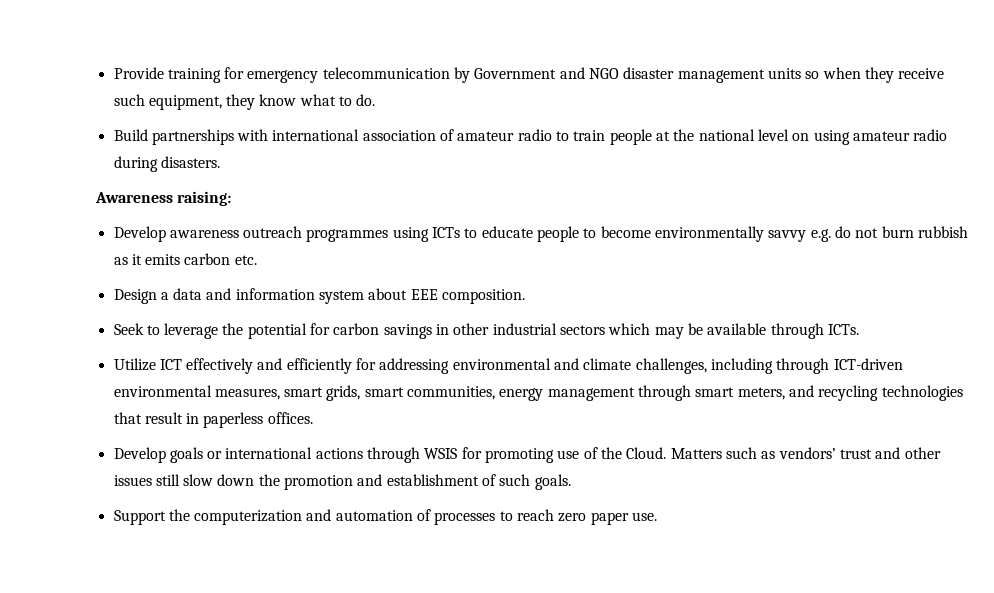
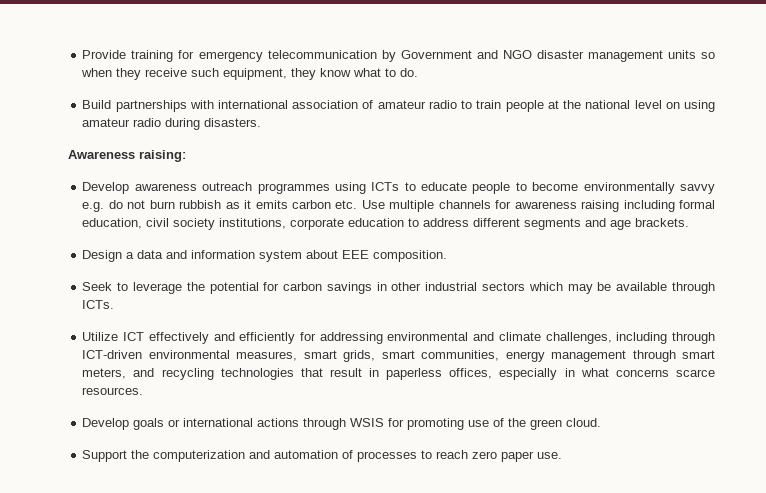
- Develop awareness outreach programmes using ICTs to educate people to become environmentally savvy e.g. do not burn rubbish as it emits carbon etc.
+ Develop awareness outreach programmes using ICTs to educate people to become environmentally savvy e.g. do not burn rubbish as it emits carbon etc. Use multiple channels for awareness raising including formal education, civil society institutions, corporate education to address different segments and age brackets.
- Utilize ICT effectively and efficiently for addressing environmental and climate challenges, including through ICT-driven environmental measures, smart grids, smart communities, energy management through smart meters, and recycling technologies that result in paperless offices.
+ Utilize ICT effectively and efficiently for addressing environmental and climate challenges, including through ICT-driven environmental measures, smart grids, smart communities, energy management through smart meters, and recycling technologies that result in paperless offices, especially in what concerns scarce resources.
- Develop goals or international actions through WSIS for promoting use of the Cloud. Matters such as vendors’ trust and other issues still slow down the promotion and establishment of such goals.
+ Develop goals or international actions through WSIS for promoting use of the green cloud.

